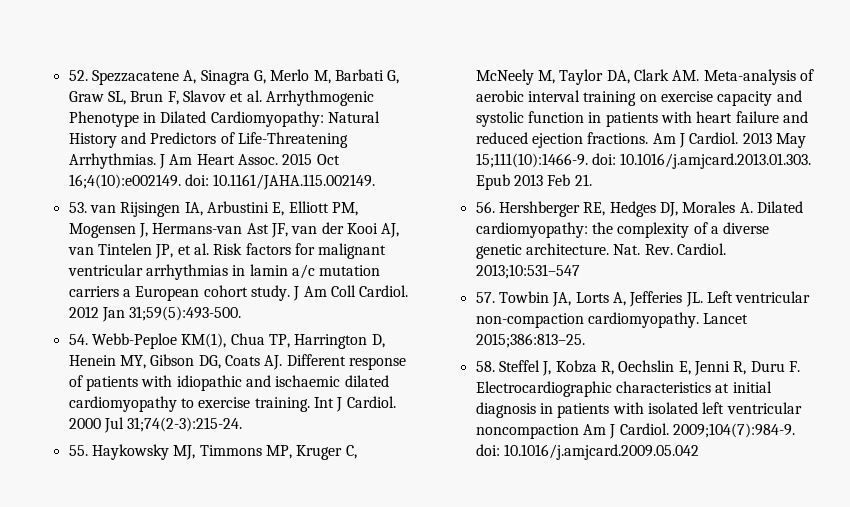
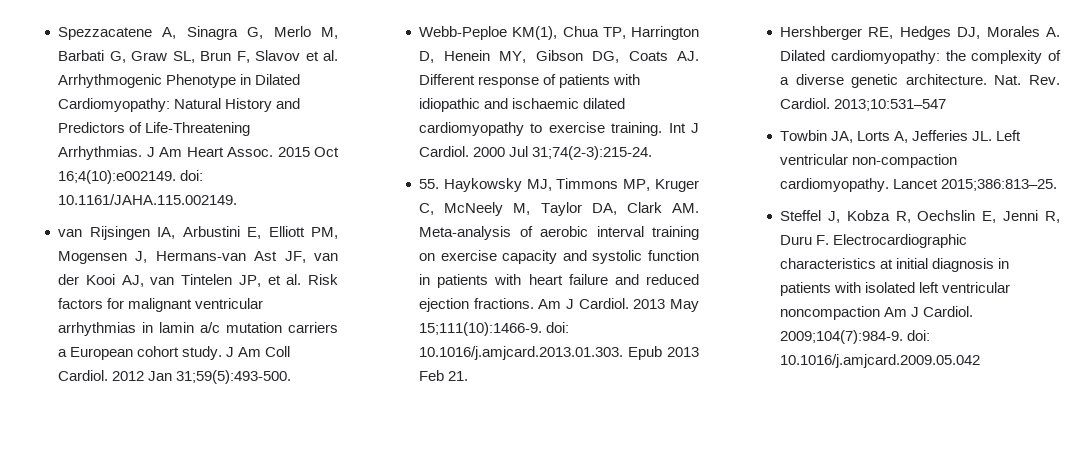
- 52. Spezzacatene A, Sinagra G, Merlo M, Barbati G, Graw SL, Brun F, Slavov et al. Arrhythmogenic Phenotype in Dilated Cardiomyopathy: Natural History and Predictors of Life-Threatening Arrhythmias.
+ Spezzacatene A, Sinagra G, Merlo M, Barbati G, Graw SL, Brun F, Slavov et al. Arrhythmogenic Phenotype in Dilated Cardiomyopathy: Natural History and Predictors of Life-Threatening Arrhythmias.
- 53. van Rijsingen IA, Arbustini E, Elliott PM, Mogensen J, Hermans-van Ast JF, van der Kooi AJ, van Tintelen JP, et al. Risk factors for malignant ventricular arrhythmias in lamin a/c mutation carriers a European cohort study.
+ van Rijsingen IA, Arbustini E, Elliott PM, Mogensen J, Hermans-van Ast JF, van der Kooi AJ, van Tintelen JP, et al. Risk factors for malignant ventricular arrhythmias in lamin a/c mutation carriers a European cohort study.
- 54. Webb-Peploe KM(1), Chua TP, Harrington D, Henein MY, Gibson DG, Coats AJ. Different response of patients with idiopathic and ischaemic dilated cardiomyopathy to exercise training.
+ Webb-Peploe KM(1), Chua TP, Harrington D, Henein MY, Gibson DG, Coats AJ. Different response of patients with idiopathic and ischaemic dilated cardiomyopathy to exercise training.
- 56. Hershberger RE, Hedges DJ, Morales A. Dilated cardiomyopathy: the complexity of a diverse genetic architecture.
+ Hershberger RE, Hedges DJ, Morales A. Dilated cardiomyopathy: the complexity of a diverse genetic architecture.
- 57. Towbin JA, Lorts A, Jefferies JL. Left ventricular non-compaction cardiomyopathy.
+ Towbin JA, Lorts A, Jefferies JL. Left ventricular non-compaction cardiomyopathy.
- 58. Steffel J, Kobza R, Oechslin E, Jenni R, Duru F. Electrocardiographic characteristics at initial diagnosis in patients with isolated left ventricular noncompaction Am J Cardiol.
+ Steffel J, Kobza R, Oechslin E, Jenni R, Duru F. Electrocardiographic characteristics at initial diagnosis in patients with isolated left ventricular noncompaction Am J Cardiol.

